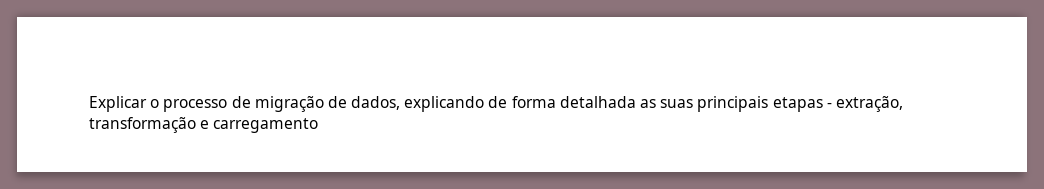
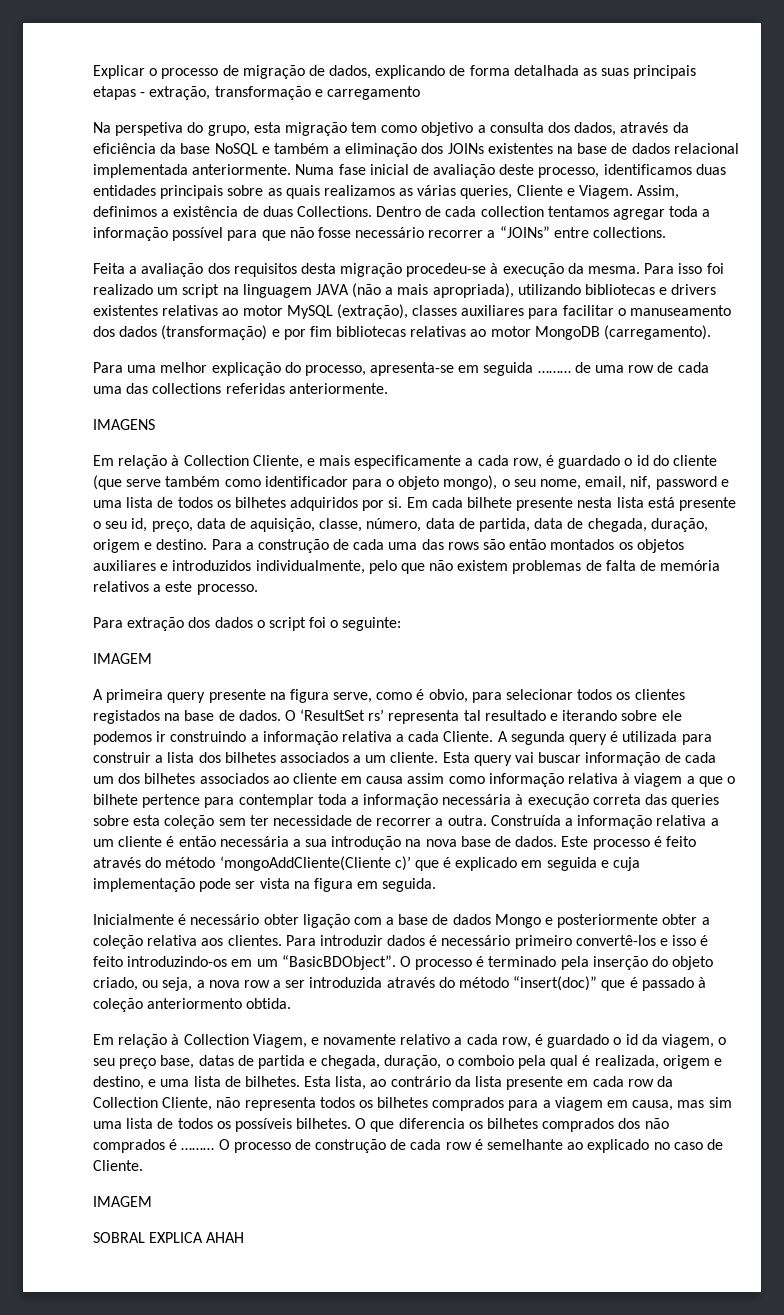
+ Na perspetiva do grupo, esta migração tem como objetivo a consulta dos dados, através da eficiência da base NoSQL e também a eliminação dos JOINs existentes na base de dados relacional implementada anteriormente. Numa fase inicial de avaliação deste processo, identificamos duas entidades principais sobre as quais realizamos as várias queries, Cliente e Viagem. Assim, definimos a existência de duas Collections. Dentro de cada collection tentamos agregar toda a informação possível para que não fosse necessário recorrer a “JOINs” entre collections.
+ Feita a avaliação dos requisitos desta migração procedeu-se à execução da mesma. Para isso foi realizado um script na linguagem JAVA (não a mais apropriada), utilizando bibliotecas e drivers existentes relativas ao motor MySQL (extração), classes auxiliares para facilitar o manuseamento dos dados (transformação) e por fim bibliotecas relativas ao motor MongoDB (carregamento).
+ Para uma melhor explicação do processo, apresenta-se em seguida ……… de uma row de cada uma das collections referidas anteriormente.
+ IMAGENS
+ Em relação à Collection Cliente, e mais especificamente a cada row, é guardado o id do cliente (que serve também como identificador para o objeto mongo), o seu nome, email, nif, password e uma lista de todos os bilhetes adquiridos por si. Em cada bilhete presente nesta lista está presente o seu id, preço, data de aquisição, classe, número, data de partida, data de chegada, duração, origem e destino. Para a construção de cada uma das rows são então montados os objetos auxiliares e introduzidos individualmente, pelo que não existem problemas de falta de memória relativos a este processo.
+ Para extração dos dados o script foi o seguinte:
+ IMAGEM
+ A primeira query presente na figura serve, como é obvio, para selecionar todos os clientes registados na base de dados. O ‘ResultSet rs’ representa tal resultado e iterando sobre ele podemos ir construindo a informação relativa a cada Cliente. A segunda query é utilizada para construir a lista dos bilhetes associados a um cliente. Esta query vai buscar informação de cada um dos bilhetes associados ao cliente em causa assim como informação relativa à viagem a que o bilhete pertence para contemplar toda a informação necessária à execução correta das queries sobre esta coleção sem ter necessidade de recorrer a outra. Construída a informação relativa a um cliente é então necessária a sua introdução na nova base de dados. Este processo é feito através do método ‘mongoAddCliente(Cliente c)’ que é explicado em seguida e cuja implementação pode ser vista na figura em seguida.
+ Inicialmente é necessário obter ligação com a base de dados Mongo e posteriormente obter a coleção relativa aos clientes. Para introduzir dados é necessário primeiro convertê-los e isso é feito introduzindo-os em um “BasicBDObject”. O processo é terminado pela inserção do objeto criado, ou seja, a nova row a ser introduzida através do método “insert(doc)” que é passado à coleção anteriormento obtida.
+ Em relação à Collection Viagem, e novamente relativo a cada row, é guardado o id da viagem, o seu preço base, datas de partida e chegada, duração, o comboio pela qual é realizada, origem e destino, e uma lista de bilhetes. Esta lista, ao contrário da lista presente em cada row da Collection Cliente, não representa todos os bilhetes comprados para a viagem em causa, mas sim uma lista de todos os possíveis bilhetes. O que diferencia os bilhetes comprados dos não comprados é ……… O processo de construção de cada row é semelhante ao explicado no caso de Cliente.
+ IMAGEM
+ SOBRAL EXPLICA AHAH

